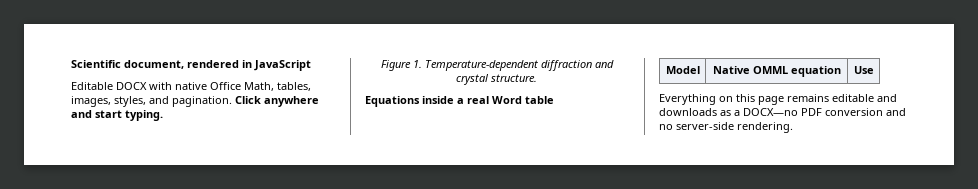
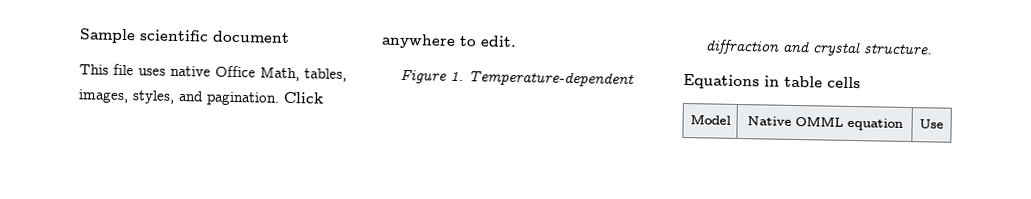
- Scientific document, rendered in JavaScript
- Editable DOCX with native Office Math, tables, images, styles, and pagination.
+ Sample scientific document
+ This file uses native Office Math, tables, images, styles, and pagination.
- Click anywhere and start typing.
+ Click anywhere to edit.
- Equations inside a real Word table
+ Equations in table cells
- Everything on this page remains editable and downloads as a DOCX—no PDF conversion and no server-side rendering.

